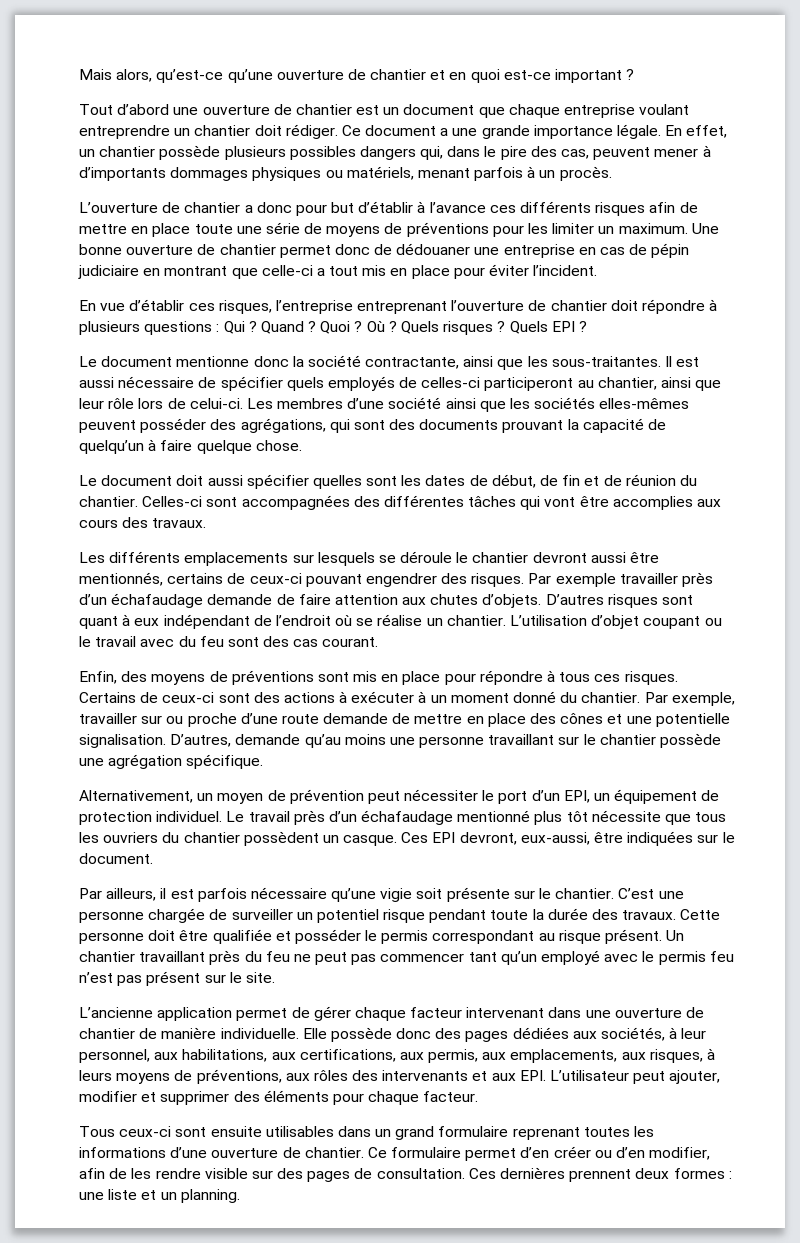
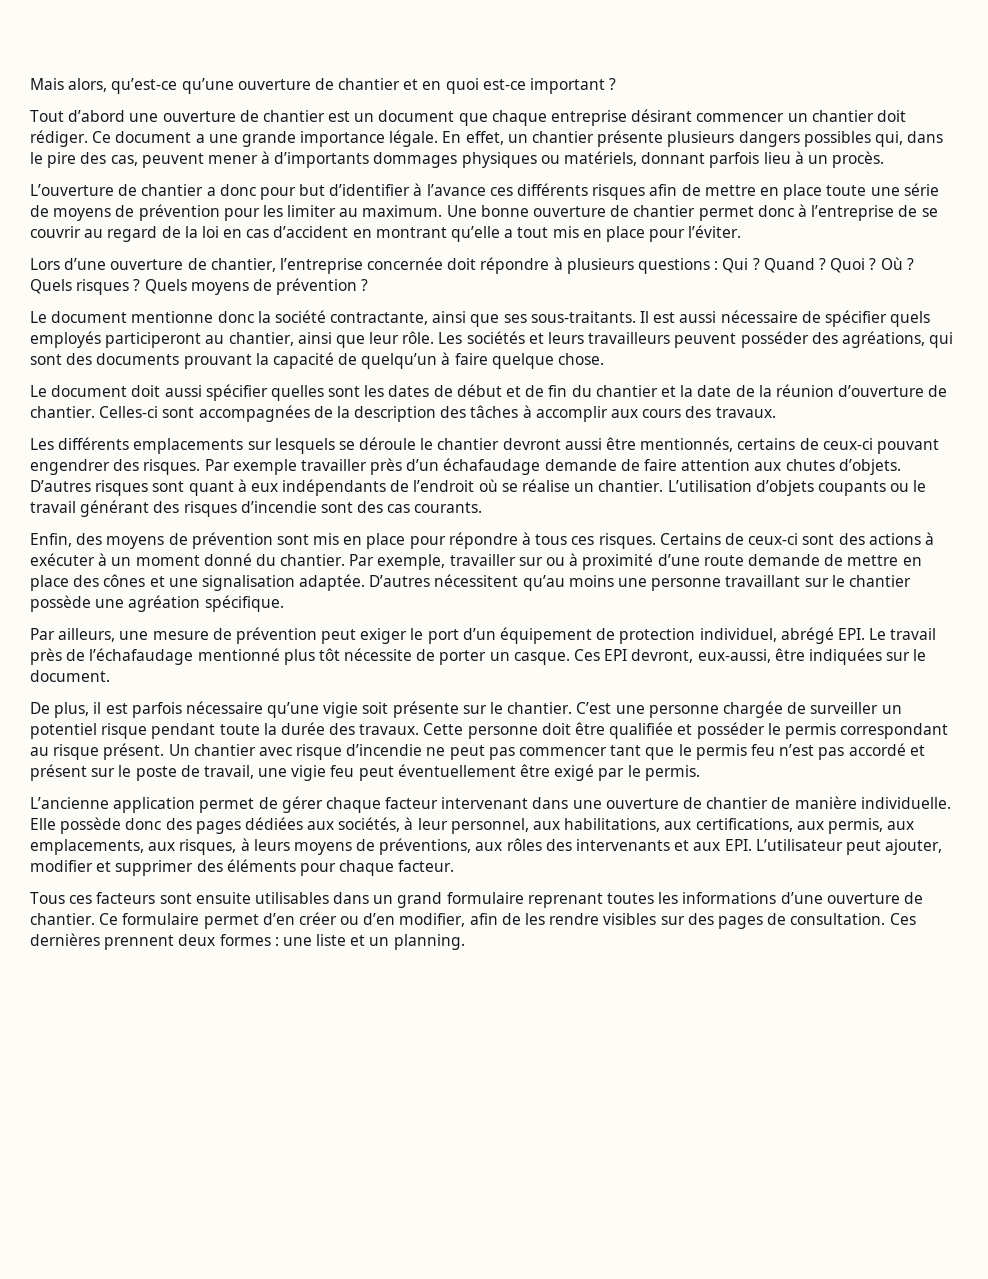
- Tout d’abord une ouverture de chantier est un document que chaque entreprise voulant entreprendre un chantier doit rédiger.
+ Tout d’abord une ouverture de chantier est un document que chaque entreprise désirant commencer un chantier doit rédiger.
- En effet, un chantier possède plusieurs possibles dangers qui, dans le pire des cas, peuvent mener à d’importants dommages physiques ou matériels, menant parfois à un procès.
+ En effet, un chantier présente plusieurs dangers possibles qui, dans le pire des cas, peuvent mener à d’importants dommages physiques ou matériels, donnant parfois lieu à un procès.
- L’ouverture de chantier a donc pour but d’établir à l’avance ces différents risques afin de mettre en place toute une série de moyens de préventions pour les limiter un maximum.
+ L’ouverture de chantier a donc pour but d’identifier à l’avance ces différents risques afin de mettre en place toute une série de moyens de prévention pour les limiter au maximum.
- Une bonne ouverture de chantier permet donc de dédouaner une entreprise en cas de pépin judiciaire en montrant que celle-ci a tout mis en place pour éviter l’incident.
- En vue d’établir ces risques, l’entreprise entreprenant l’ouverture de chantier doit répondre à plusieurs questions : Qui ?
+ Une bonne ouverture de chantier permet donc à l’entreprise de se couvrir au regard de la loi en cas d’accident en montrant qu’elle a tout mis en place pour l’éviter.
+ Lors d’une ouverture de chantier, l’entreprise concernée doit répondre à plusieurs questions : Qui ?
- Quels EPI ?
+ Quels moyens de prévention ?
- Le document mentionne donc la société contractante, ainsi que les sous-traitantes.
+ Le document mentionne donc la société contractante, ainsi que ses sous-traitants.
- Il est aussi nécessaire de spécifier quels employés de celles-ci participeront au chantier, ainsi que leur rôle lors de celui-ci. Les membres d’une société ainsi que les sociétés elles-mêmes peuvent posséder des agrégations, qui sont des documents prouvant la capacité de quelqu’un à faire quelque chose.
+ Il est aussi nécessaire de spécifier quels employés participeront au chantier, ainsi que leur rôle. Les sociétés et leurs travailleurs peuvent posséder des agréations, qui sont des documents prouvant la capacité de quelqu’un à faire quelque chose.
- Le document doit aussi spécifier quelles sont les dates de début, de fin et de réunion du chantier. Celles-ci sont accompagnées des différentes tâches qui vont être accomplies aux cours des travaux.
+ Le document doit aussi spécifier quelles sont les dates de début et de fin du chantier et la date de la réunion d’ouverture de chantier. Celles-ci sont accompagnées de la description des tâches à accomplir aux cours des travaux.
- D’autres risques sont quant à eux indépendant de l’endroit où se réalise un chantier.
+ D’autres risques sont quant à eux indépendants de l’endroit où se réalise un chantier.
- L’utilisation d’objet coupant ou le travail avec du feu sont des cas courant.
+ L’utilisation d’objets coupants ou le travail générant des risques d’incendie sont des cas courants.
- Enfin, des moyens de préventions sont mis en place pour répondre à tous ces risques.
+ Enfin, des moyens de prévention sont mis en place pour répondre à tous ces risques.
- Par exemple, travailler sur ou proche d’une route demande de mettre en place des cônes et une potentielle signalisation. D’autres, demande qu’au moins une personne travaillant sur le chantier possède une agrégation spécifique.
+ Par exemple, travailler sur ou à proximité d’une route demande de mettre en place des cônes et une signalisation adaptée. D’autres nécessitent qu’au moins une personne travaillant sur le chantier possède une agréation spécifique.
- Alternativement, un moyen de prévention peut nécessiter le port d’un EPI, un équipement de protection individuel. Le travail près d’un échafaudage mentionné plus tôt nécessite que tous les ouvriers du chantier possèdent un casque.
+ Par ailleurs, une mesure de prévention peut exiger le port d’un équipement de protection individuel, abrégé EPI. Le travail près de l’échafaudage mentionné plus tôt nécessite de porter un casque.
- Par ailleurs, il est parfois nécessaire qu’une vigie soit présente sur le chantier.
+ De plus, il est parfois nécessaire qu’une vigie soit présente sur le chantier.
- Un chantier travaillant près du feu ne peut pas commencer tant qu’un employé avec le permis feu n’est pas présent sur le site.
+ Un chantier avec risque d’incendie ne peut pas commencer tant que le permis feu n’est pas accordé et présent sur le poste de travail, une vigie feu peut éventuellement être exigé par le permis.
- Tous ceux-ci sont ensuite utilisables dans un grand formulaire reprenant toutes les informations d’une ouverture de chantier.
+ Tous ces facteurs sont ensuite utilisables dans un grand formulaire reprenant toutes les informations d’une ouverture de chantier.
- Ce formulaire permet d’en créer ou d’en modifier, afin de les rendre visible sur des pages de consultation.
+ Ce formulaire permet d’en créer ou d’en modifier, afin de les rendre visibles sur des pages de consultation.

